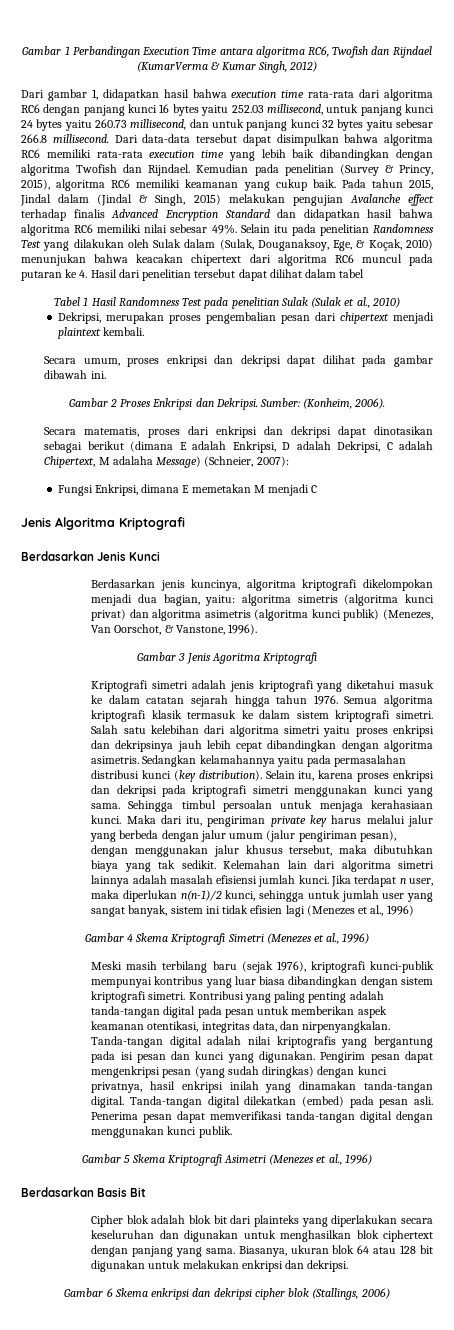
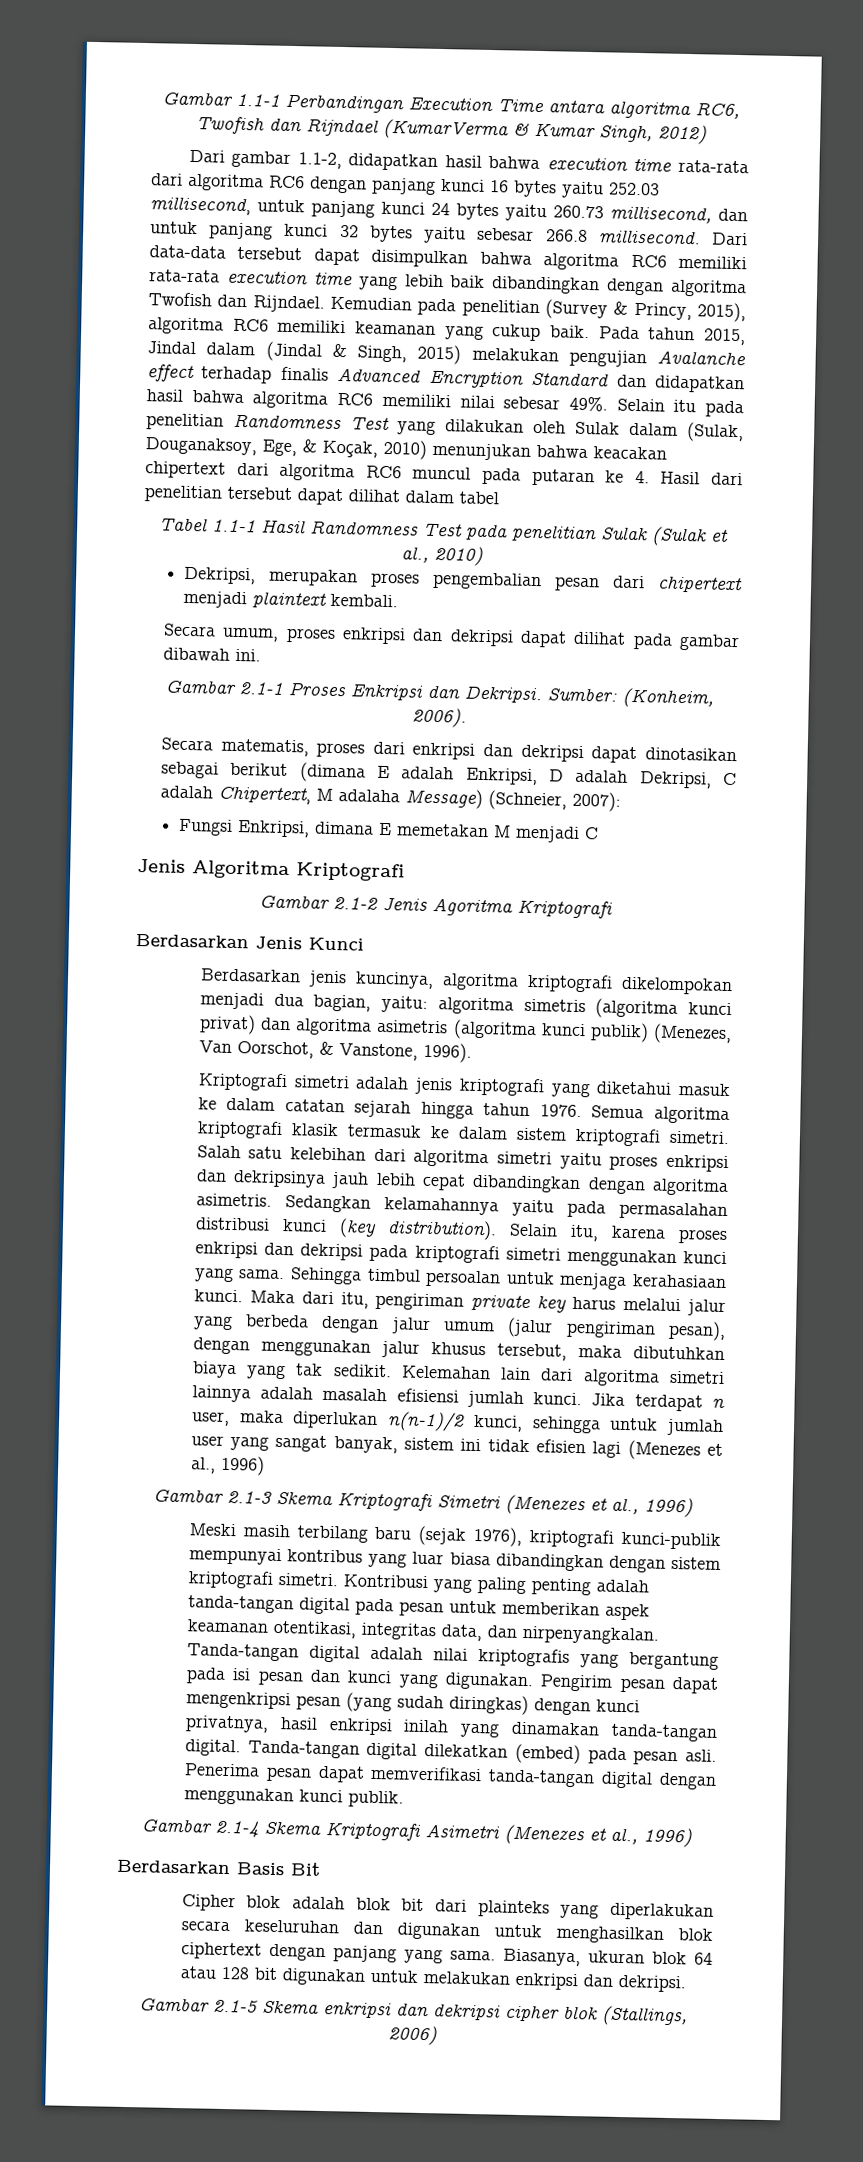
- Gambar 1 Perbandingan Execution Time antara algoritma RC6, Twofish dan Rijndael (KumarVerma & Kumar Singh, 2012)
+ Gambar 1.1-1 Perbandingan Execution Time antara algoritma RC6, Twofish dan Rijndael (KumarVerma & Kumar Singh, 2012)
- Dari gambar 1, didapatkan hasil bahwa execution time rata-rata dari algoritma RC6 dengan panjang kunci 16 bytes yaitu 252.03 millisecond, untuk panjang kunci 24 bytes yaitu 260.73 millisecond, dan untuk panjang kunci 32 bytes yaitu sebesar 266.8 millisecond.
+ Dari gambar 1.1-2, didapatkan hasil bahwa execution time rata-rata dari algoritma RC6 dengan panjang kunci 16 bytes yaitu 252.03 millisecond, untuk panjang kunci 24 bytes yaitu 260.73 millisecond, dan untuk panjang kunci 32 bytes yaitu sebesar 266.8 millisecond.
- Tabel 1 Hasil Randomness Test pada penelitian Sulak (Sulak et al., 2010)
+ Tabel 1.1-1 Hasil Randomness Test pada penelitian Sulak (Sulak et al., 2010)
- Gambar 2 Proses Enkripsi dan Dekripsi.
+ Gambar 2.1-1 Proses Enkripsi dan Dekripsi.
+ Gambar 2.1-2 Jenis Agoritma Kriptografi
- Gambar 3 Jenis Agoritma Kriptografi
- Gambar 4 Skema Kriptografi Simetri (Menezes et al., 1996)
+ Gambar 2.1-3 Skema Kriptografi Simetri (Menezes et al., 1996)
- Gambar 5 Skema Kriptografi Asimetri (Menezes et al., 1996)
+ Gambar 2.1-4 Skema Kriptografi Asimetri (Menezes et al., 1996)
- Gambar 6 Skema enkripsi dan dekripsi cipher blok (Stallings, 2006)
+ Gambar 2.1-5 Skema enkripsi dan dekripsi cipher blok (Stallings, 2006)

